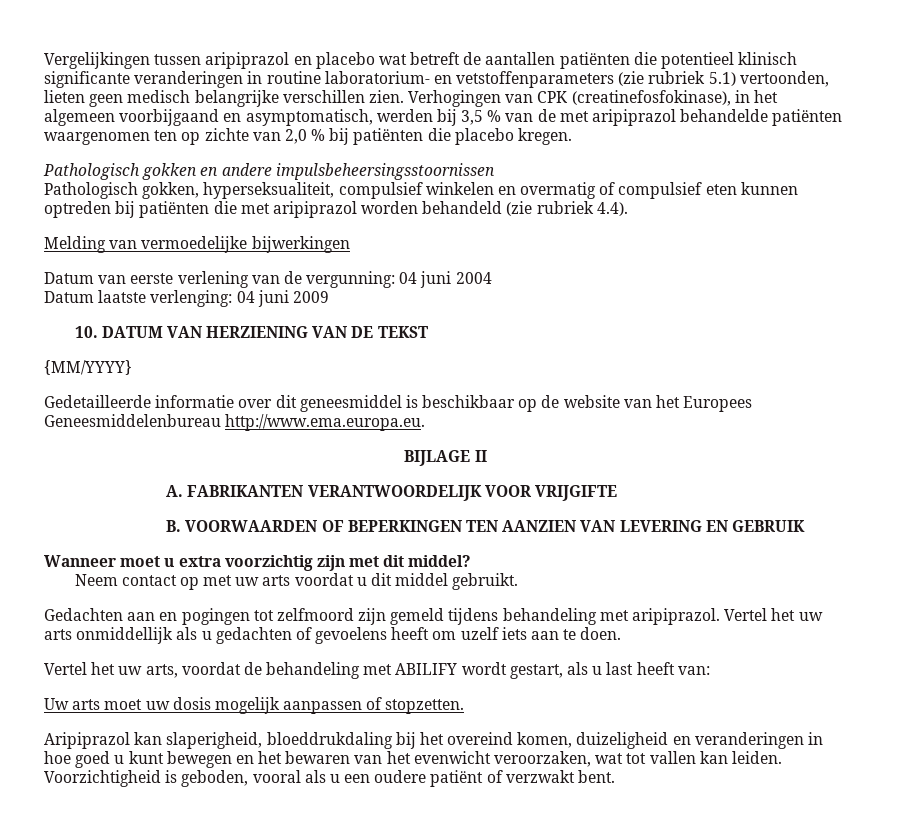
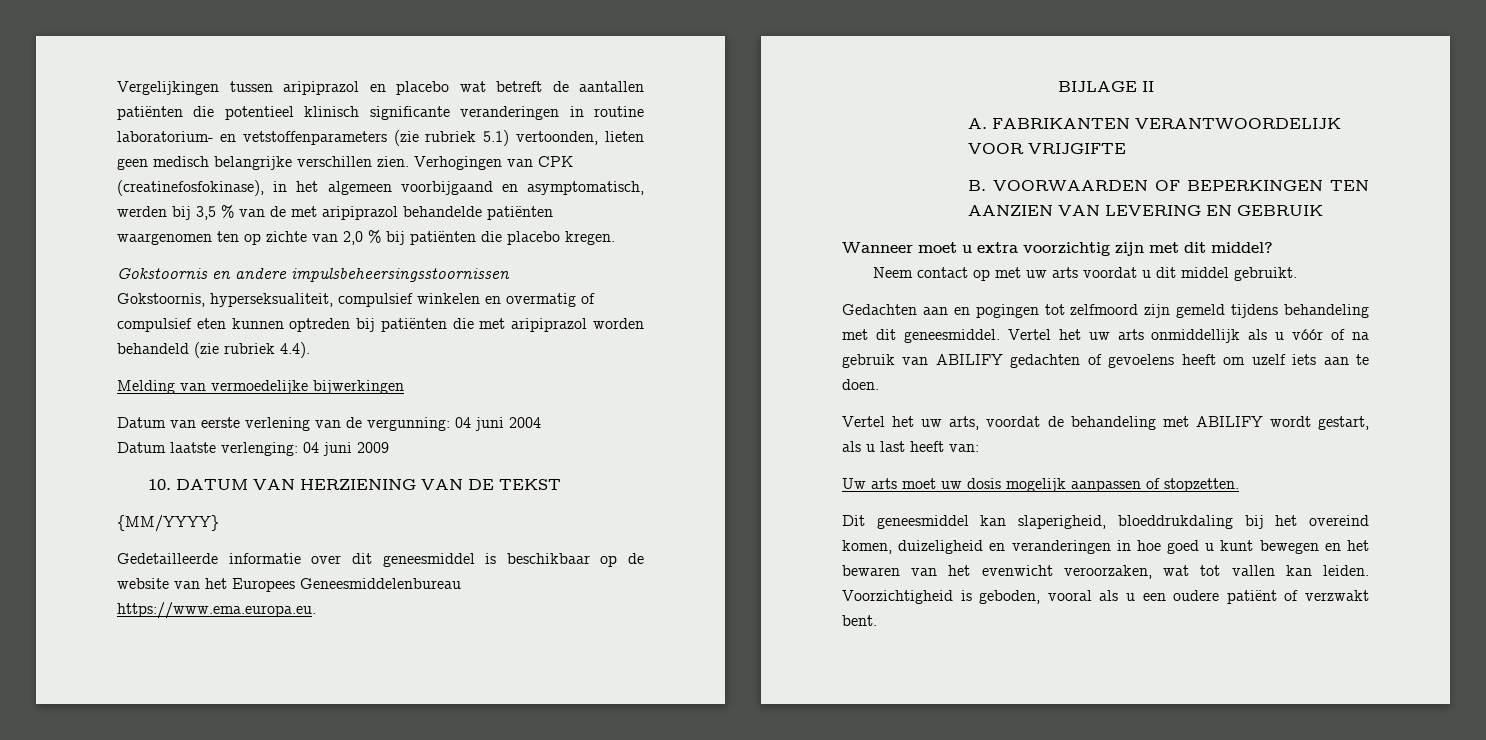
- Pathologisch gokken en andere impulsbeheersingsstoornissen
+ Gokstoornis en andere impulsbeheersingsstoornissen
- Pathologisch gokken, hyperseksualiteit, compulsief winkelen en overmatig of compulsief eten kunnen optreden bij patiënten die met aripiprazol worden behandeld (zie rubriek 4.4).
+ Gokstoornis, hyperseksualiteit, compulsief winkelen en overmatig of compulsief eten kunnen optreden bij patiënten die met aripiprazol worden behandeld (zie rubriek 4.4).
- Gedetailleerde informatie over dit geneesmiddel is beschikbaar op de website van het Europees Geneesmiddelenbureau http://www.ema.europa.eu.
+ Gedetailleerde informatie over dit geneesmiddel is beschikbaar op de website van het Europees Geneesmiddelenbureau https://www.ema.europa.eu.
- Gedachten aan en pogingen tot zelfmoord zijn gemeld tijdens behandeling met aripiprazol.
+ Gedachten aan en pogingen tot zelfmoord zijn gemeld tijdens behandeling met dit geneesmiddel.
- Vertel het uw arts onmiddellijk als u gedachten of gevoelens heeft om uzelf iets aan te doen.
+ Vertel het uw arts onmiddellijk als u vóór of na gebruik van ABILIFY gedachten of gevoelens heeft om uzelf iets aan te doen.
- Aripiprazol kan slaperigheid, bloeddrukdaling bij het overeind komen, duizeligheid en veranderingen in hoe goed u kunt bewegen en het bewaren van het evenwicht veroorzaken, wat tot vallen kan leiden.
+ Dit geneesmiddel kan slaperigheid, bloeddrukdaling bij het overeind komen, duizeligheid en veranderingen in hoe goed u kunt bewegen en het bewaren van het evenwicht veroorzaken, wat tot vallen kan leiden.

